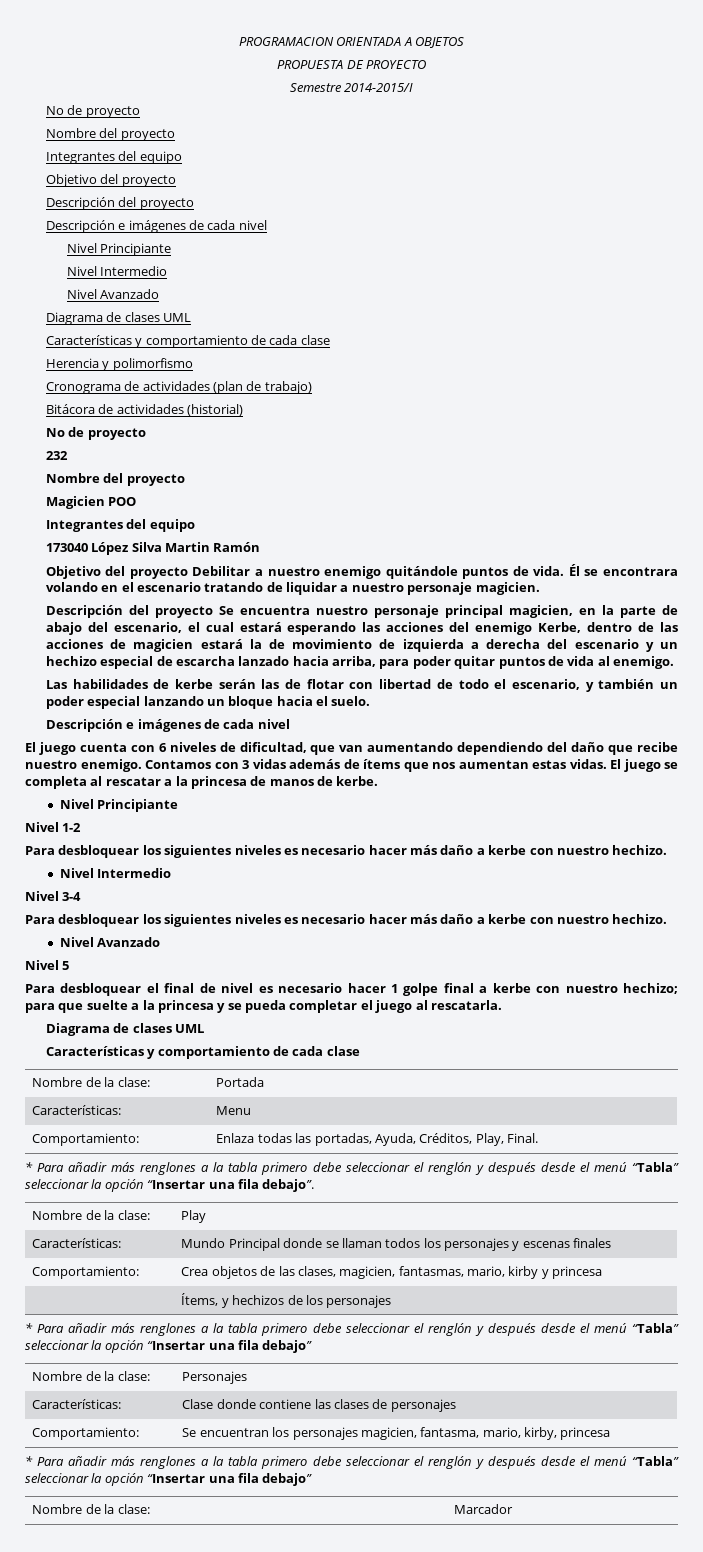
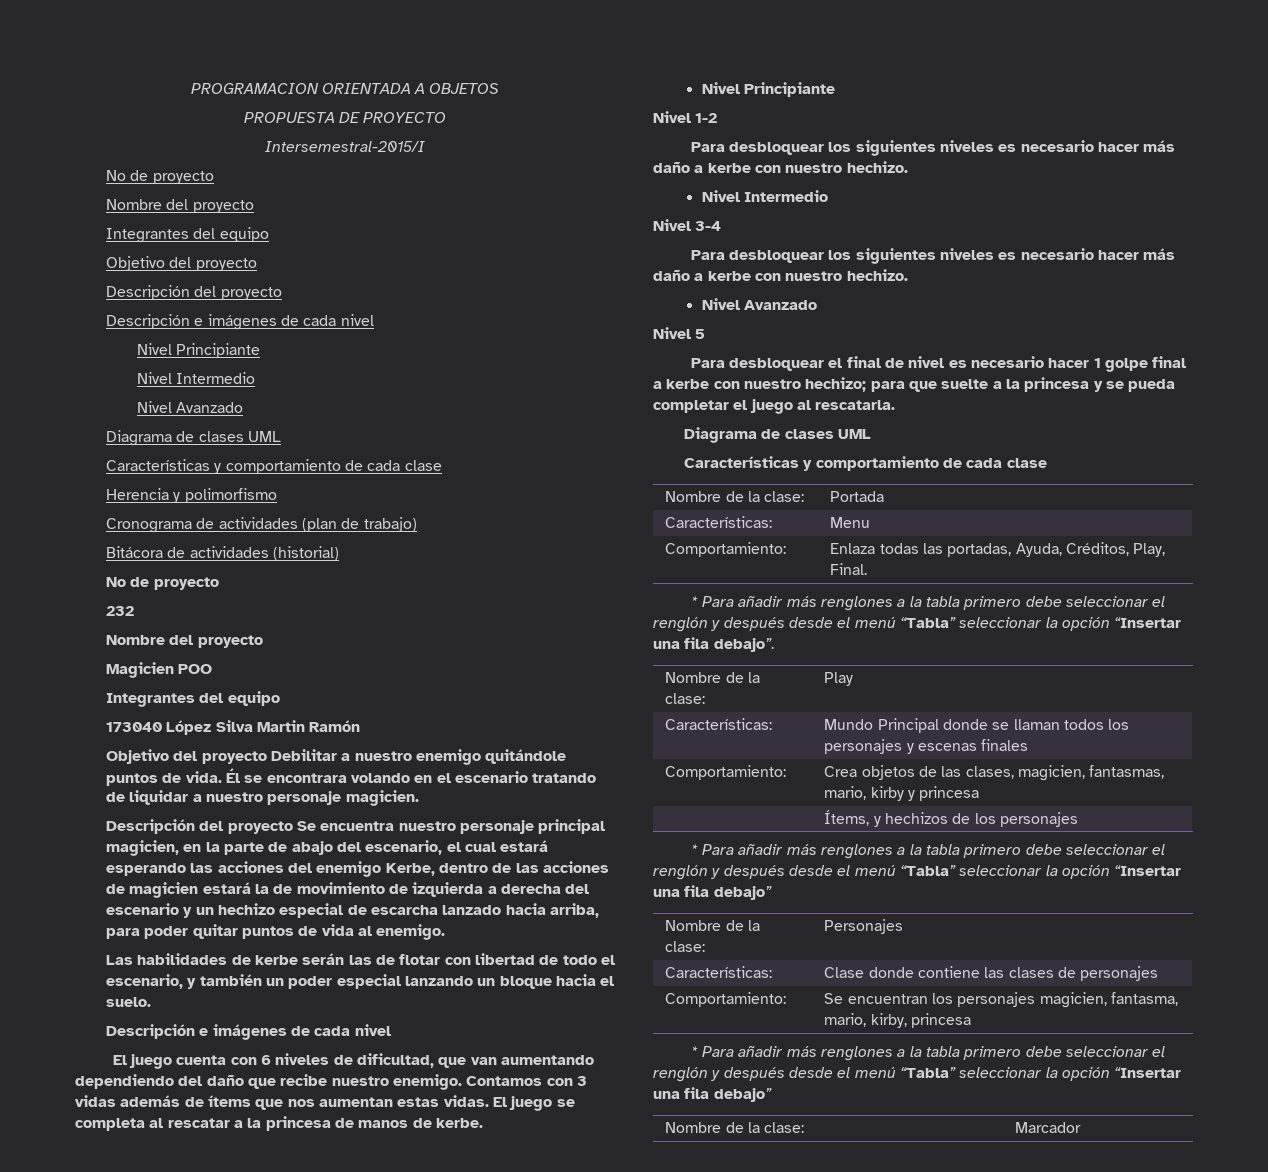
- Semestre 2014-2015/I
+ Intersemestral-2015/I

